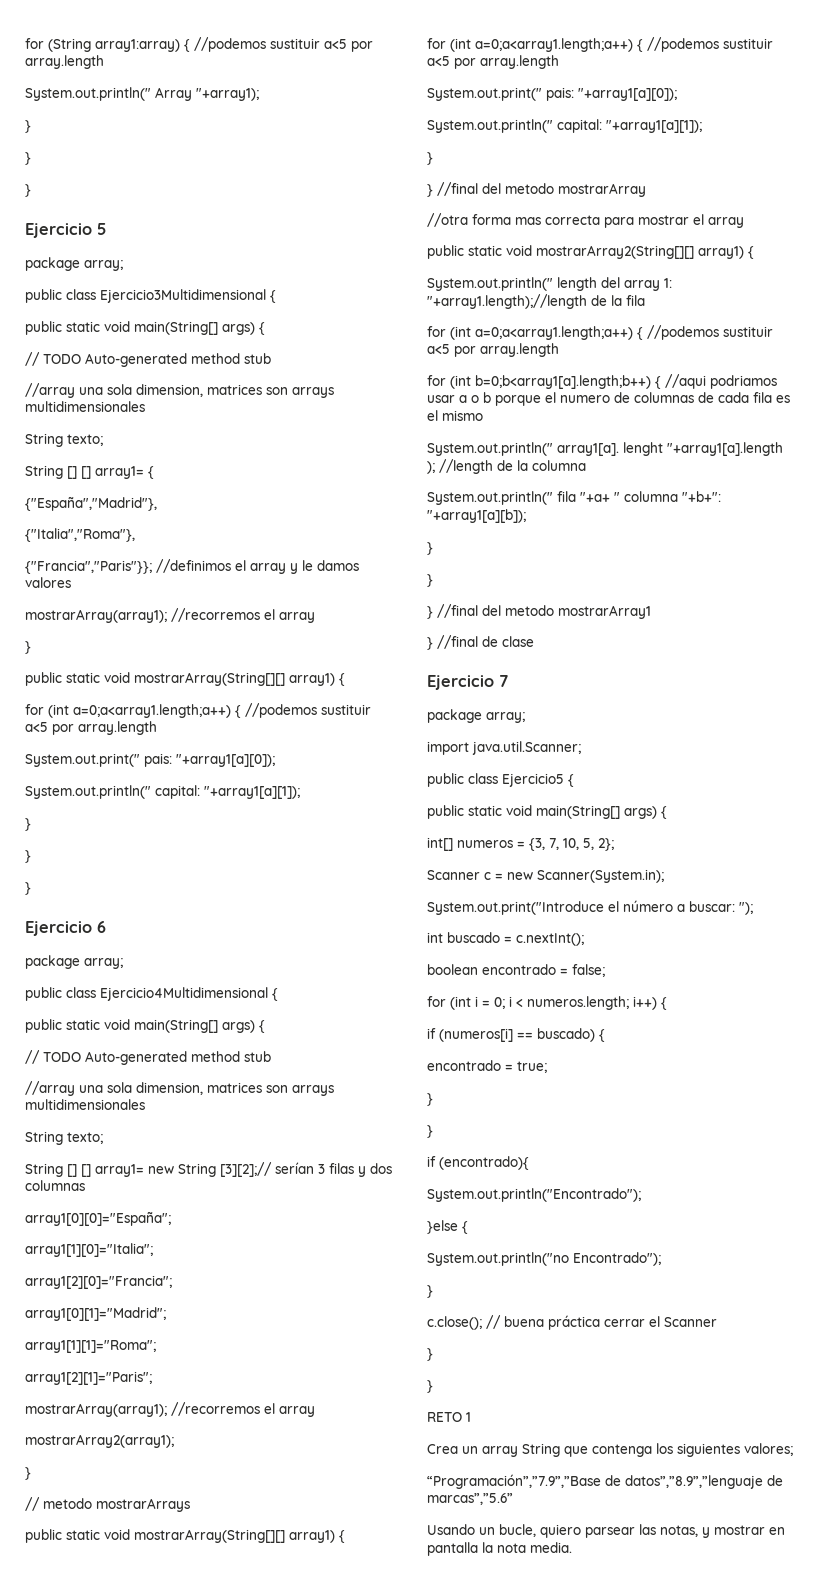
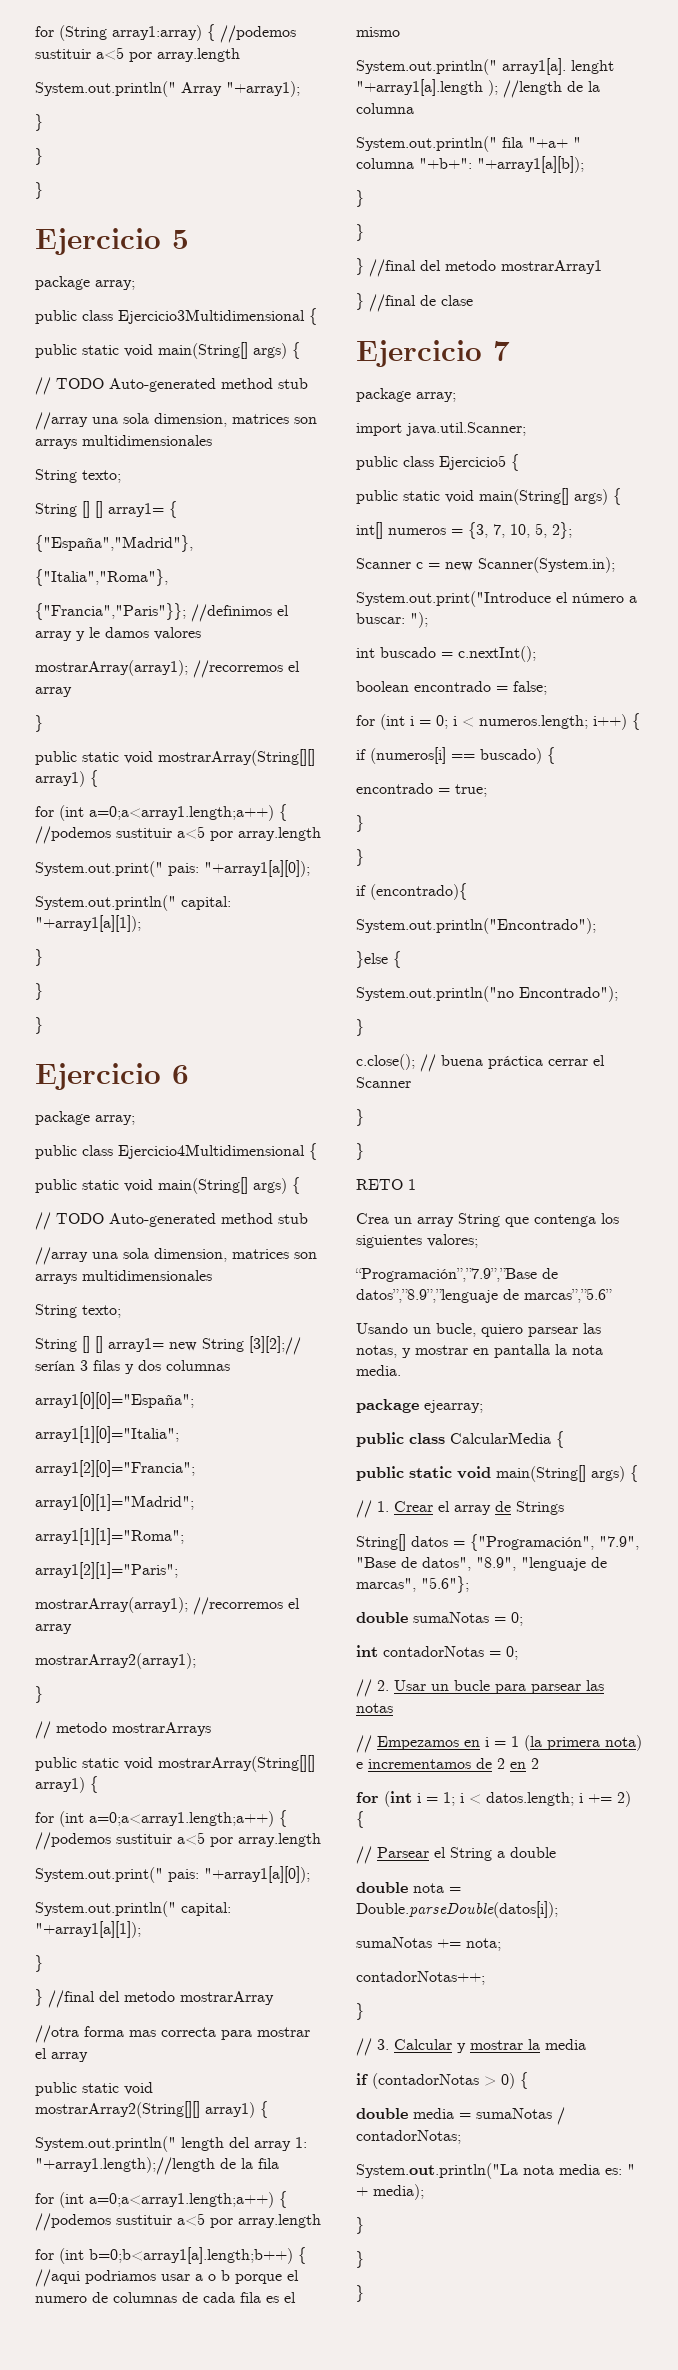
+ package ejearray;
+ public class CalcularMedia {
+ public static void main(String[] args) {
+ // 1. Crear el array de Strings
+ String[] datos = {"Programación", "7.9", "Base de datos", "8.9", "lenguaje de marcas", "5.6"};
+ double sumaNotas = 0;
+ int contadorNotas = 0;
+ // 2. Usar un bucle para parsear las notas
+ // Empezamos en i = 1 (la primera nota) e incrementamos de 2 en 2
+ for (int i = 1; i < datos.length; i += 2) {
+ // Parsear el String a double
+ double nota = Double.parseDouble(datos[i]);
+ sumaNotas += nota;
+ contadorNotas++;
+ }
+ // 3. Calcular y mostrar la media
+ if (contadorNotas > 0) {
+ double media = sumaNotas / contadorNotas;
+ System.out.println("La nota media es: " + media);
+ }
+ }
+ }

